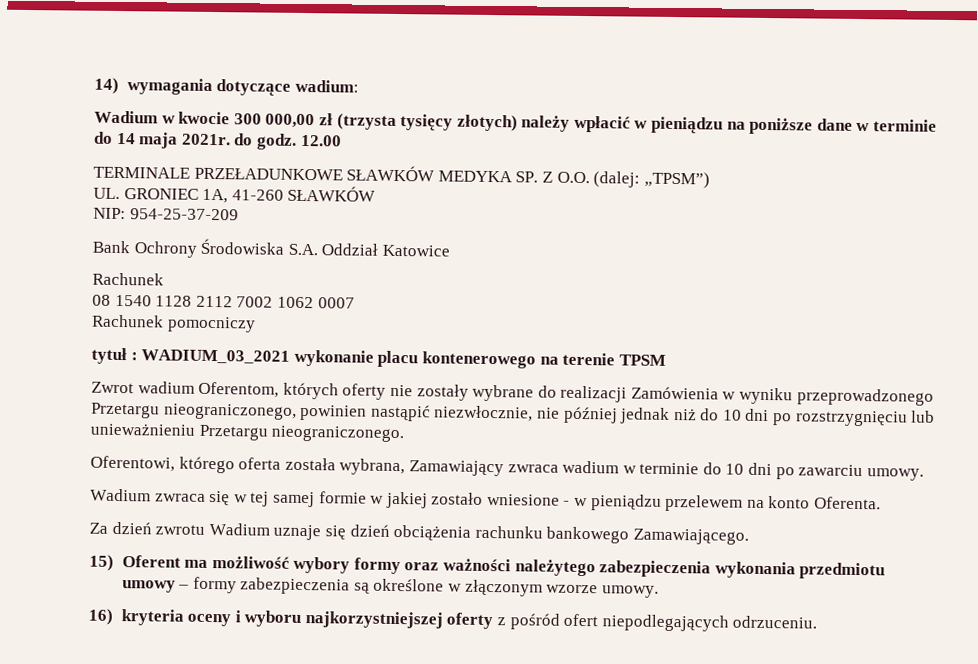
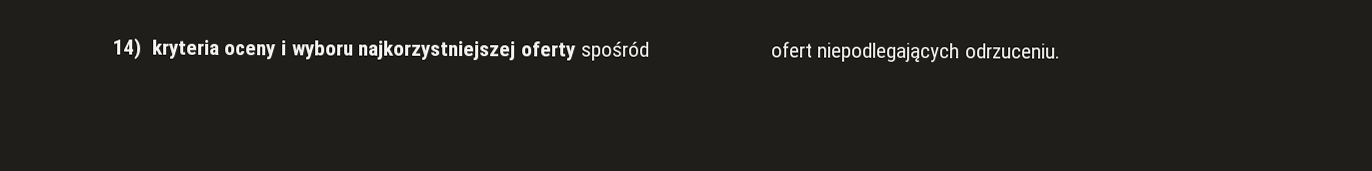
- 14) wymagania dotyczące wadium:
- Wadium w kwocie 300 000,00 zł (trzysta tysięcy złotych) należy wpłacić w pieniądzu na poniższe dane w terminie do 14 maja 2021r. do godz. 12.00
- TERMINALE PRZEŁADUNKOWE SŁAWKÓW MEDYKA SP. Z O.O. (dalej: „TPSM”)
- UL. GRONIEC 1A, 41-260 SŁAWKÓW
- NIP: 954-25-37-209
- Bank Ochrony Środowiska S.A. Oddział Katowice
- Rachunek
- 08 1540 1128 2112 7002 1062 0007
- Rachunek pomocniczy
- tytuł : WADIUM_03_2021 wykonanie placu kontenerowego na terenie TPSM
- Zwrot wadium Oferentom, których oferty nie zostały wybrane do realizacji Zamówienia w wyniku przeprowadzonego Przetargu nieograniczonego, powinien nastąpić niezwłocznie, nie później jednak niż do 10 dni po rozstrzygnięciu lub unieważnieniu Przetargu nieograniczonego.
- Oferentowi, którego oferta została wybrana, Zamawiający zwraca wadium w terminie do 10 dni po zawarciu umowy.
- Wadium zwraca się w tej samej formie w jakiej zostało wniesione - w pieniądzu przelewem na konto Oferenta.
- Za dzień zwrotu Wadium uznaje się dzień obciążenia rachunku bankowego Zamawiającego.
- 15) Oferent ma możliwość wybory formy oraz ważności należytego zabezpieczenia wykonania przedmiotu umowy – formy zabezpieczenia są określone w złączonym wzorze umowy.
- 16) kryteria oceny i wyboru najkorzystniejszej oferty z pośród ofert niepodlegających odrzuceniu.
+ 14) kryteria oceny i wyboru najkorzystniejszej oferty spośród ofert niepodlegających odrzuceniu.

